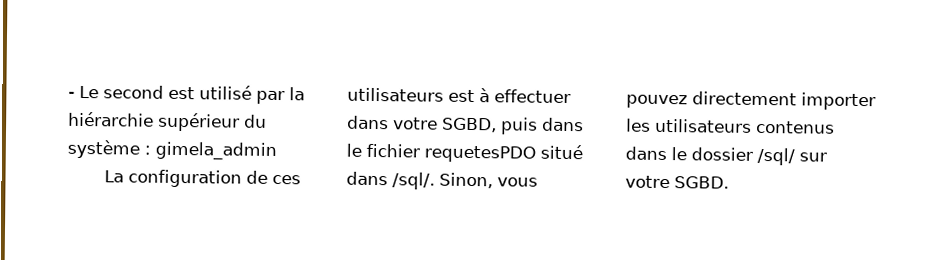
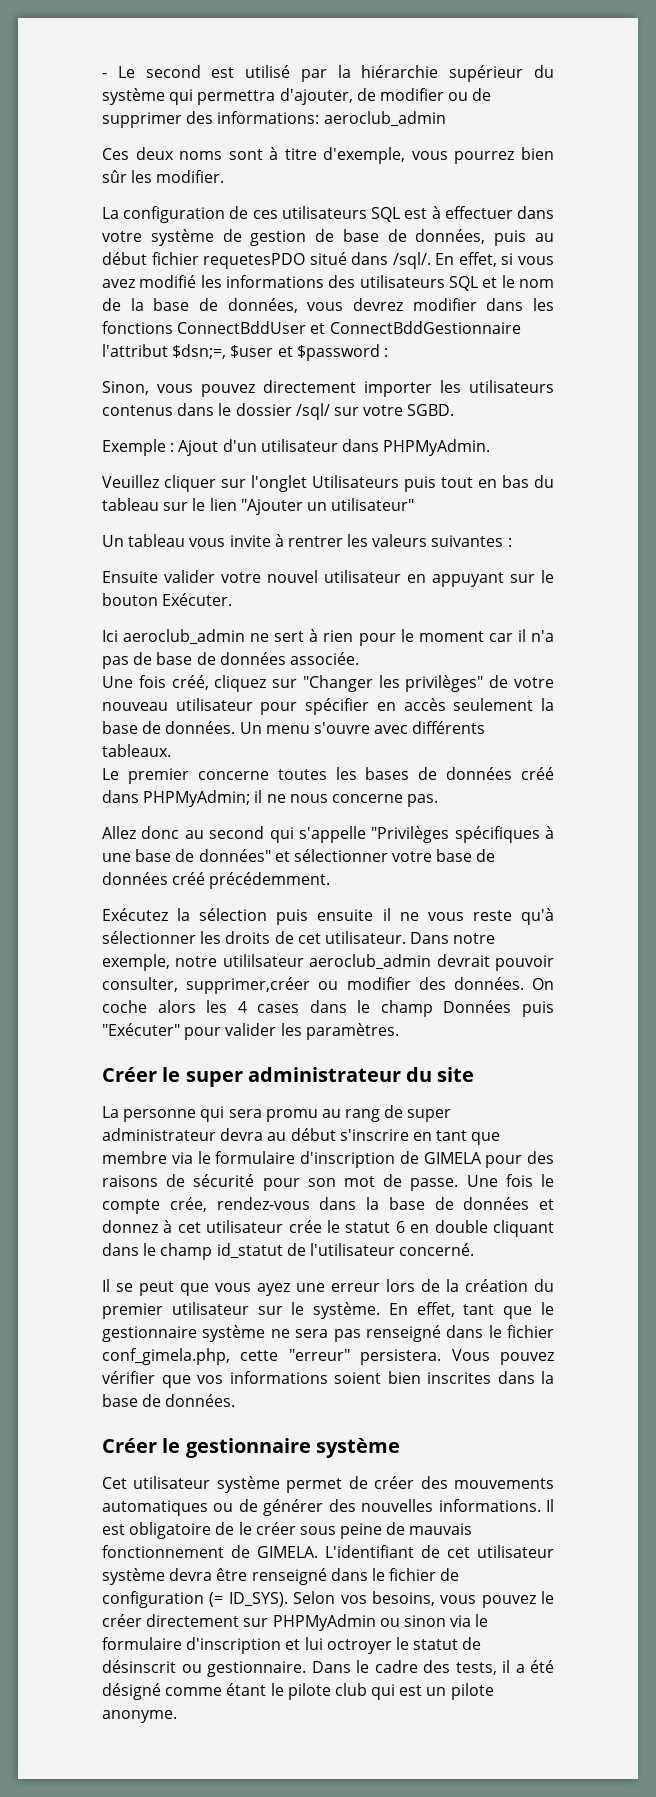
- - Le second est utilisé par la hiérarchie supérieur du système : gimela_admin
+ - Le second est utilisé par la hiérarchie supérieur du système qui permettra d'ajouter, de modifier ou de supprimer des informations: aeroclub_admin
+ Ces deux noms sont à titre d'exemple, vous pourrez bien sûr les modifier.
- La configuration de ces utilisateurs est à effectuer dans votre SGBD, puis dans le fichier requetesPDO situé dans /sql/. Sinon, vous pouvez directement importer les utilisateurs contenus dans le dossier /sql/ sur votre SGBD.
+ La configuration de ces utilisateurs SQL est à effectuer dans votre système de gestion de base de données, puis au début fichier requetesPDO situé dans /sql/. En effet, si vous avez modifié les informations des utilisateurs SQL et le nom de la base de données, vous devrez modifier dans les fonctions ConnectBddUser et ConnectBddGestionnaire l'attribut $dsn;=, $user et $password :
+ Sinon, vous pouvez directement importer les utilisateurs contenus dans le dossier /sql/ sur votre SGBD.
+ Exemple : Ajout d'un utilisateur dans PHPMyAdmin.
+ Veuillez cliquer sur l'onglet Utilisateurs puis tout en bas du tableau sur le lien "Ajouter un utilisateur"
+ Un tableau vous invite à rentrer les valeurs suivantes :
+ Ensuite valider votre nouvel utilisateur en appuyant sur le bouton Exécuter.
+ Ici aeroclub_admin ne sert à rien pour le moment car il n'a pas de base de données associée.
+ Une fois créé, cliquez sur "Changer les privilèges" de votre nouveau utilisateur pour spécifier en accès seulement la base de données. Un menu s'ouvre avec différents tableaux.
+ Le premier concerne toutes les bases de données créé dans PHPMyAdmin; il ne nous concerne pas.
+ Allez donc au second qui s'appelle "Privilèges spécifiques à une base de données" et sélectionner votre base de données créé précédemment.
+ Exécutez la sélection puis ensuite il ne vous reste qu'à sélectionner les droits de cet utilisateur. Dans notre exemple, notre utililsateur aeroclub_admin devrait pouvoir consulter, supprimer,créer ou modifier des données. On coche alors les 4 cases dans le champ Données puis "Exécuter" pour valider les paramètres.
+ Créer le super administrateur du site
+ La personne qui sera promu au rang de super administrateur devra au début s'inscrire en tant que membre via le formulaire d'inscription de GIMELA pour des raisons de sécurité pour son mot de passe. Une fois le compte crée, rendez-vous dans la base de données et donnez à cet utilisateur crée le statut 6 en double cliquant dans le champ id_statut de l'utilisateur concerné.
+ Il se peut que vous ayez une erreur lors de la création du premier utilisateur sur le système. En effet, tant que le gestionnaire système ne sera pas renseigné dans le fichier conf_gimela.php, cette "erreur" persistera. Vous pouvez vérifier que vos informations soient bien inscrites dans la base de données.
+ Créer le gestionnaire système
+ Cet utilisateur système permet de créer des mouvements automatiques ou de générer des nouvelles informations. Il est obligatoire de le créer sous peine de mauvais fonctionnement de GIMELA. L'identifiant de cet utilisateur système devra être renseigné dans le fichier de configuration (= ID_SYS). Selon vos besoins, vous pouvez le créer directement sur PHPMyAdmin ou sinon via le formulaire d'inscription et lui octroyer le statut de désinscrit ou gestionnaire. Dans le cadre des tests, il a été désigné comme étant le pilote club qui est un pilote anonyme.

